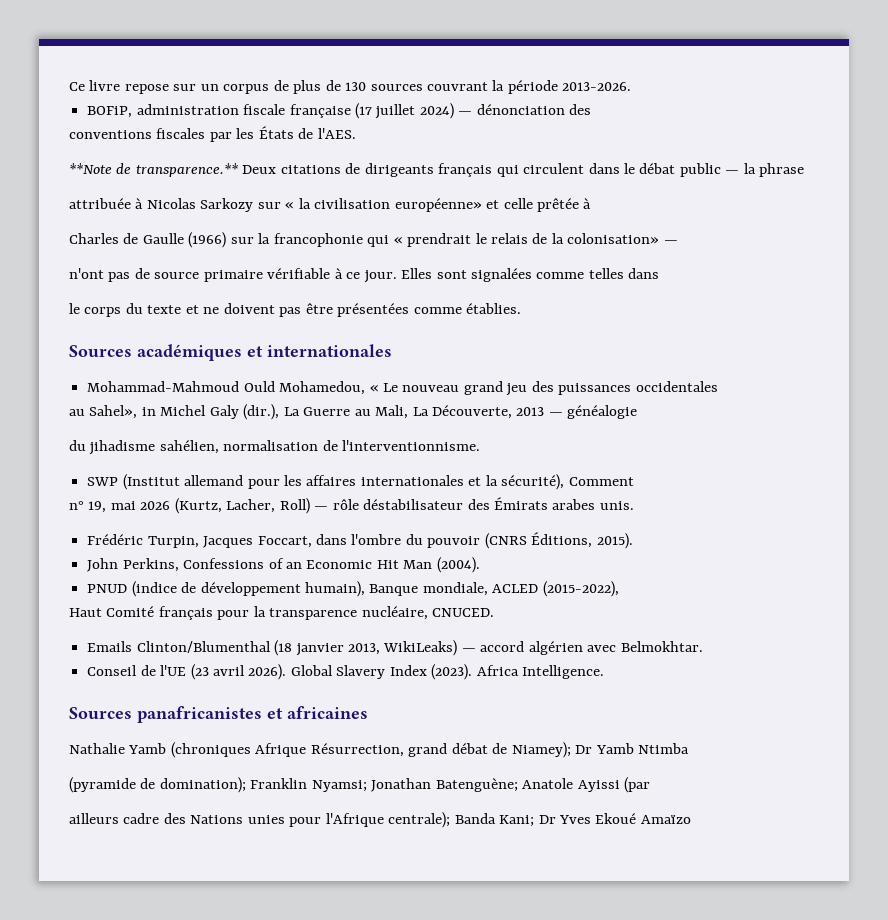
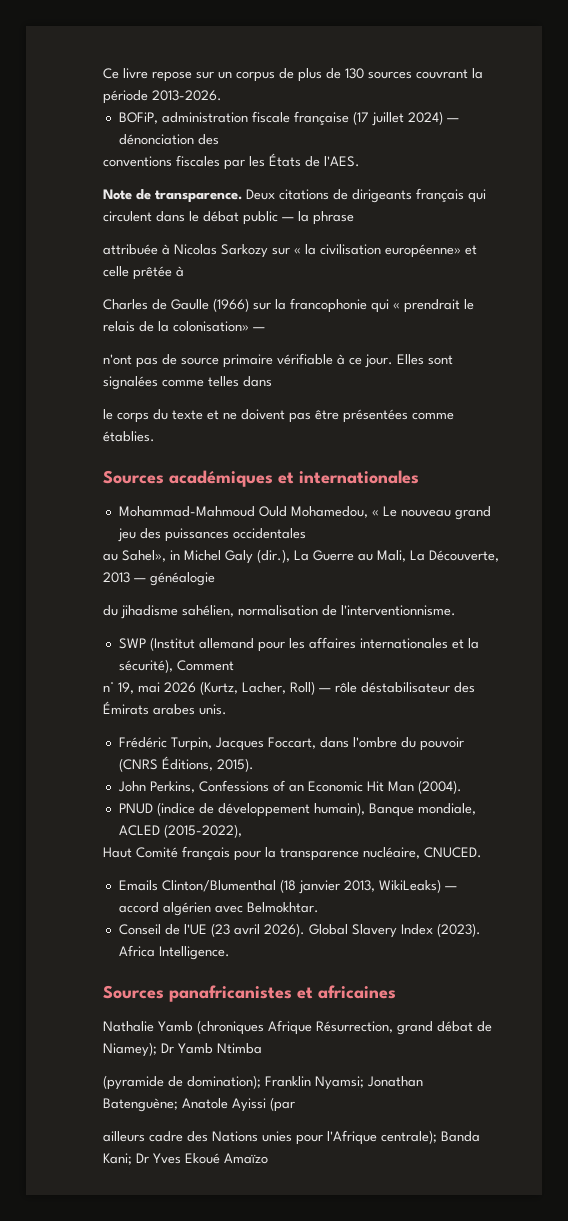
- **Note de transparence.** Deux citations de dirigeants français qui circulent dans le débat public — la phrase
+ Note de transparence. Deux citations de dirigeants français qui circulent dans le débat public — la phrase

